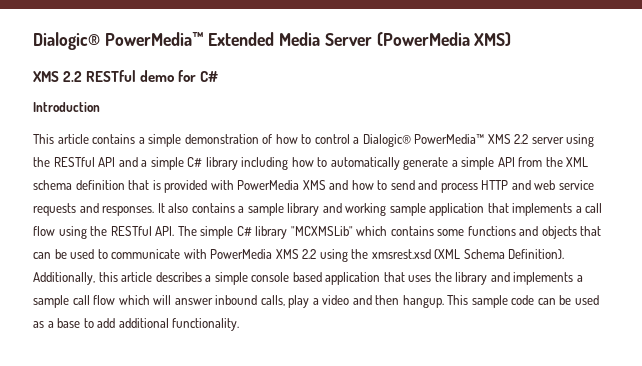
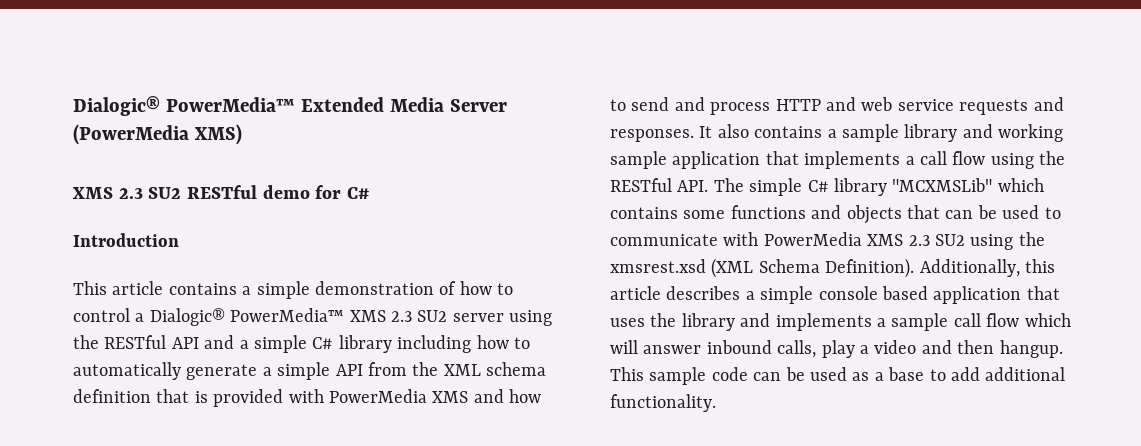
- XMS 2.2 RESTful demo for C#
+ XMS 2.3 SU2 RESTful demo for C#
- This article contains a simple demonstration of how to control a Dialogic® PowerMedia™ XMS 2.2 server using the RESTful API and a simple C# library including how to automatically generate a simple API from the XML schema definition that is provided with PowerMedia XMS and how to send and process HTTP and web service requests and responses.
+ This article contains a simple demonstration of how to control a Dialogic® PowerMedia™ XMS 2.3 SU2 server using the RESTful API and a simple C# library including how to automatically generate a simple API from the XML schema definition that is provided with PowerMedia XMS and how to send and process HTTP and web service requests and responses.
- It also contains a sample library and working sample application that implements a call flow using the RESTful API. The simple C# library "MCXMSLib" which contains some functions and objects that can be used to communicate with PowerMedia XMS 2.2 using the xmsrest.xsd (XML Schema Definition).
+ It also contains a sample library and working sample application that implements a call flow using the RESTful API. The simple C# library "MCXMSLib" which contains some functions and objects that can be used to communicate with PowerMedia XMS 2.3 SU2 using the xmsrest.xsd (XML Schema Definition).

